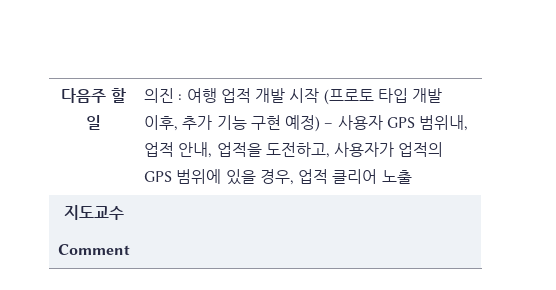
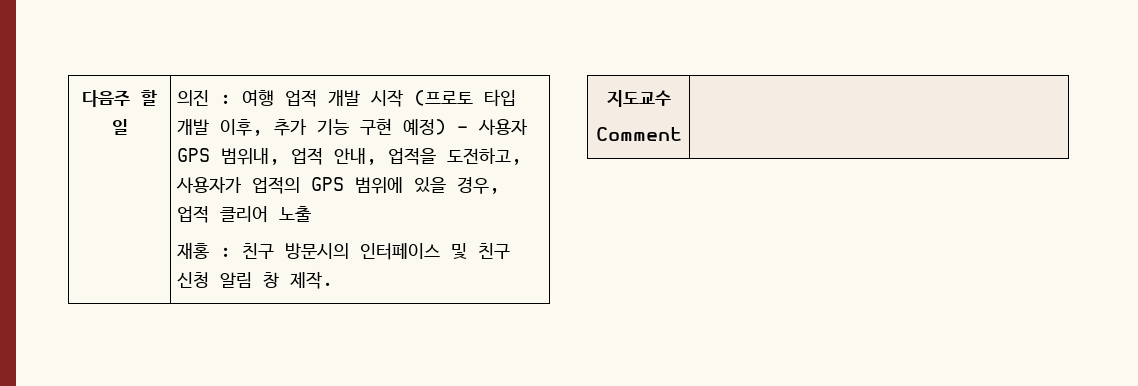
+ 재홍 : 친구 방문시의 인터페이스 및 친구 신청 알림 창 제작.

